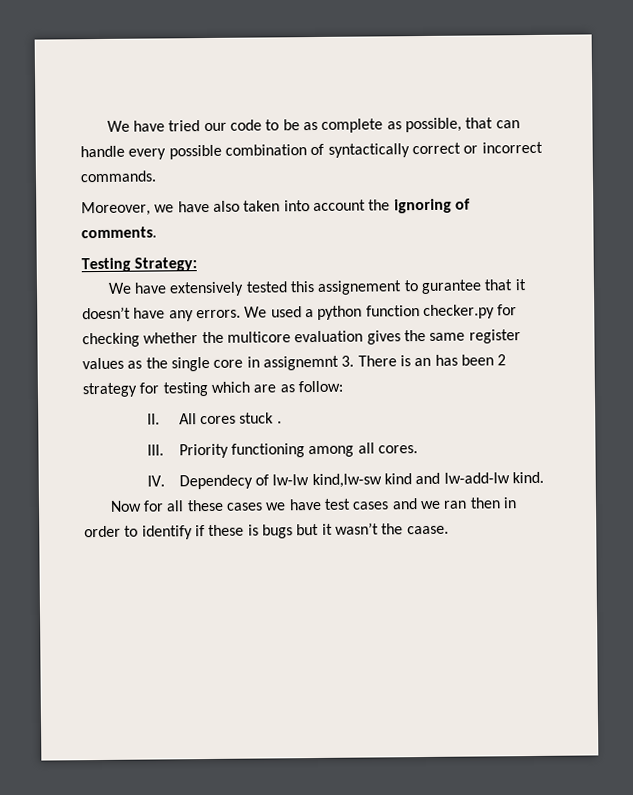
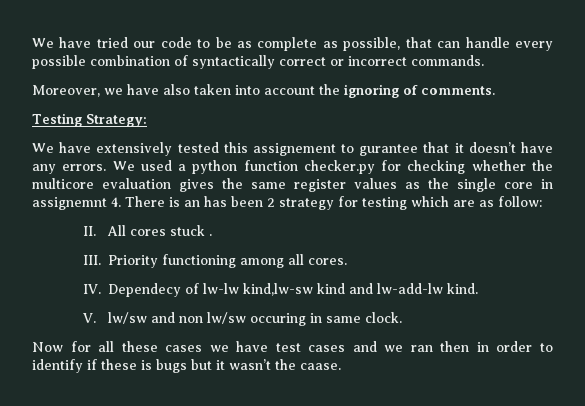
- We used a python function checker.py for checking whether the multicore evaluation gives the same register values as the single core in assignemnt 3. There is an has been 2 strategy for testing which are as follow:
+ We used a python function checker.py for checking whether the multicore evaluation gives the same register values as the single core in assignemnt 4. There is an has been 2 strategy for testing which are as follow:
+ V. lw/sw and non lw/sw occuring in same clock.

